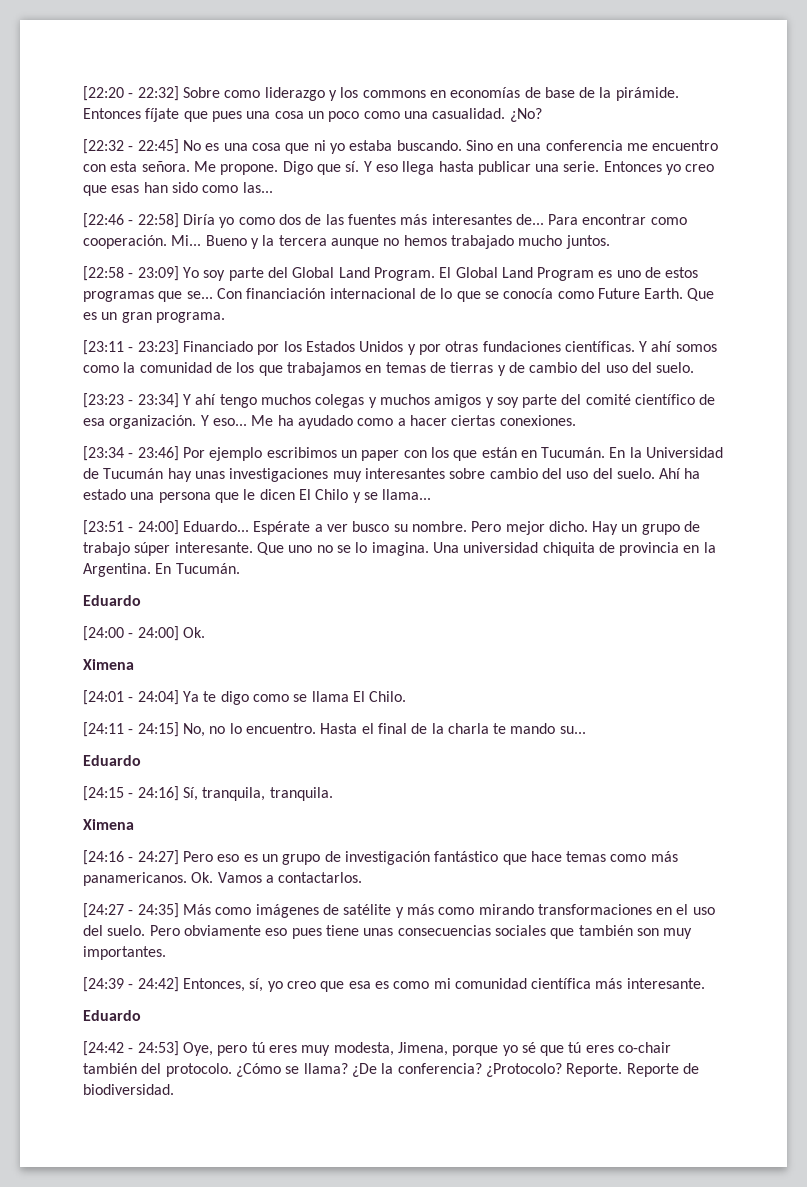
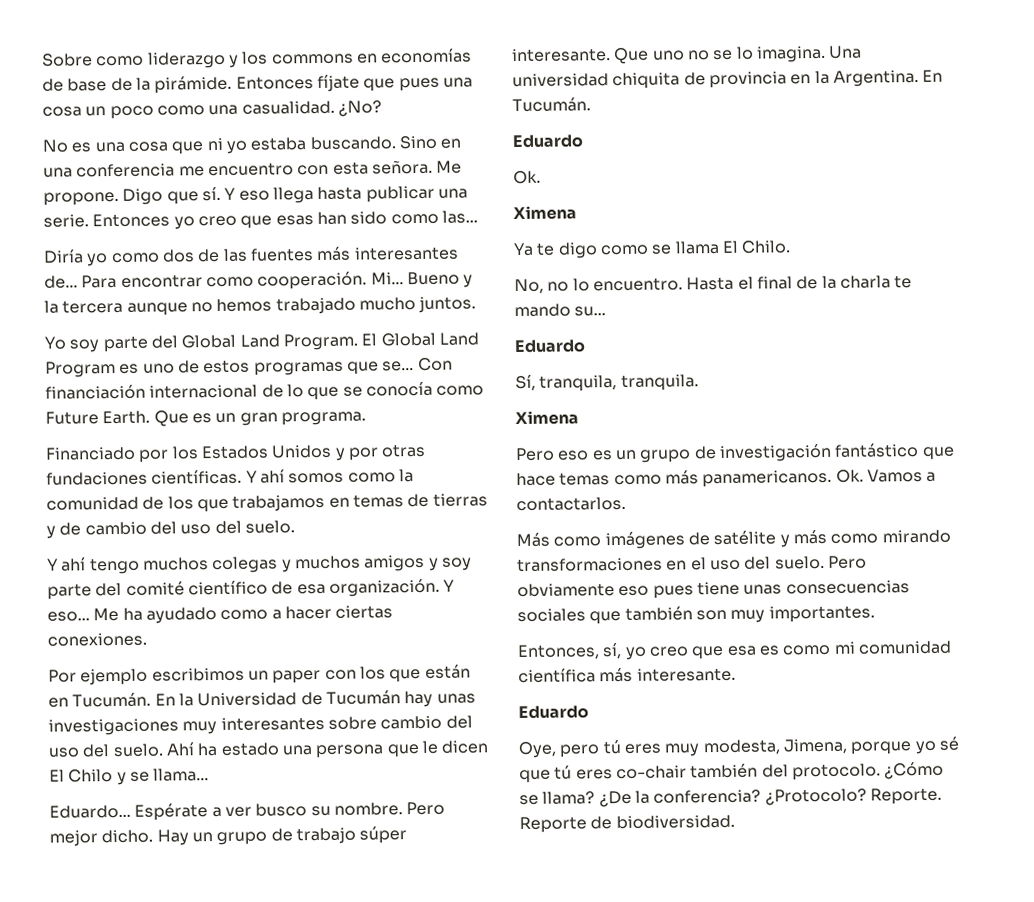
- [22:20 - 22:32] Sobre como liderazgo y los commons en economías de base de la pirámide.
+ Sobre como liderazgo y los commons en economías de base de la pirámide.
- [22:32 - 22:45] No es una cosa que ni yo estaba buscando.
+ No es una cosa que ni yo estaba buscando.
- [22:46 - 22:58] Diría yo como dos de las fuentes más interesantes de...
+ Diría yo como dos de las fuentes más interesantes de...
- [22:58 - 23:09] Yo soy parte del Global Land Program.
+ Yo soy parte del Global Land Program.
- [23:11 - 23:23] Financiado por los Estados Unidos y por otras fundaciones científicas.
+ Financiado por los Estados Unidos y por otras fundaciones científicas.
- [23:23 - 23:34] Y ahí tengo muchos colegas y muchos amigos y soy parte del comité científico de esa organización.
+ Y ahí tengo muchos colegas y muchos amigos y soy parte del comité científico de esa organización.
- [23:34 - 23:46] Por ejemplo escribimos un paper con los que están en Tucumán.
+ Por ejemplo escribimos un paper con los que están en Tucumán.
- [23:51 - 24:00] Eduardo...
+ Eduardo...
  En Tucumán.
  Eduardo
- [24:00 - 24:00] Ok.
+ Ok.
- [24:01 - 24:04] Ya te digo como se llama El Chilo.
+ Ya te digo como se llama El Chilo.
- [24:11 - 24:15] No, no lo encuentro.
+ No, no lo encuentro.
- [24:15 - 24:16] Sí, tranquila, tranquila.
+ Sí, tranquila, tranquila.
- [24:16 - 24:27] Pero eso es un grupo de investigación fantástico que hace temas como más panamericanos.
+ Pero eso es un grupo de investigación fantástico que hace temas como más panamericanos.
- [24:27 - 24:35] Más como imágenes de satélite y más como mirando transformaciones en el uso del suelo.
+ Más como imágenes de satélite y más como mirando transformaciones en el uso del suelo.
- [24:39 - 24:42] Entonces, sí, yo creo que esa es como mi comunidad científica más interesante.
+ Entonces, sí, yo creo que esa es como mi comunidad científica más interesante.
- [24:42 - 24:53] Oye, pero tú eres muy modesta, Jimena, porque yo sé que tú eres co-chair también del protocolo.
+ Oye, pero tú eres muy modesta, Jimena, porque yo sé que tú eres co-chair también del protocolo.

